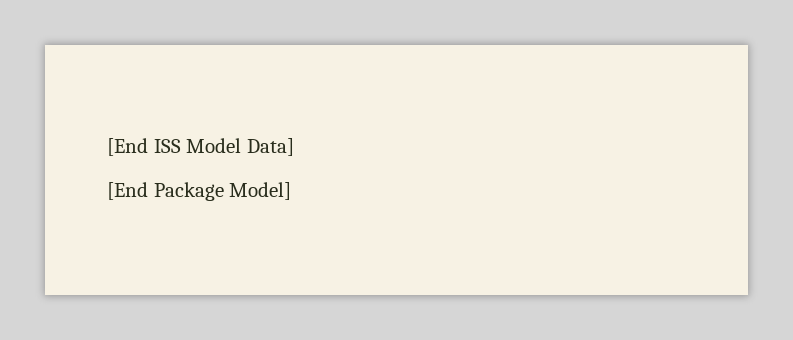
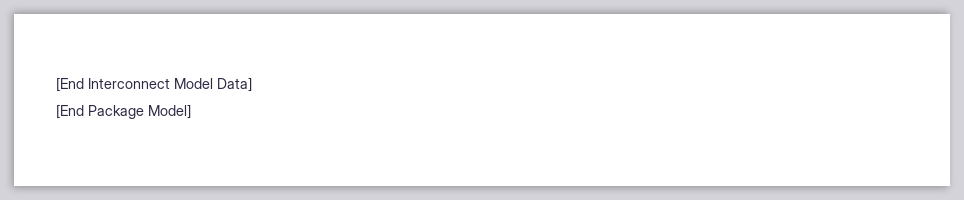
- [End ISS Model Data]
+ [End Interconnect Model Data]

